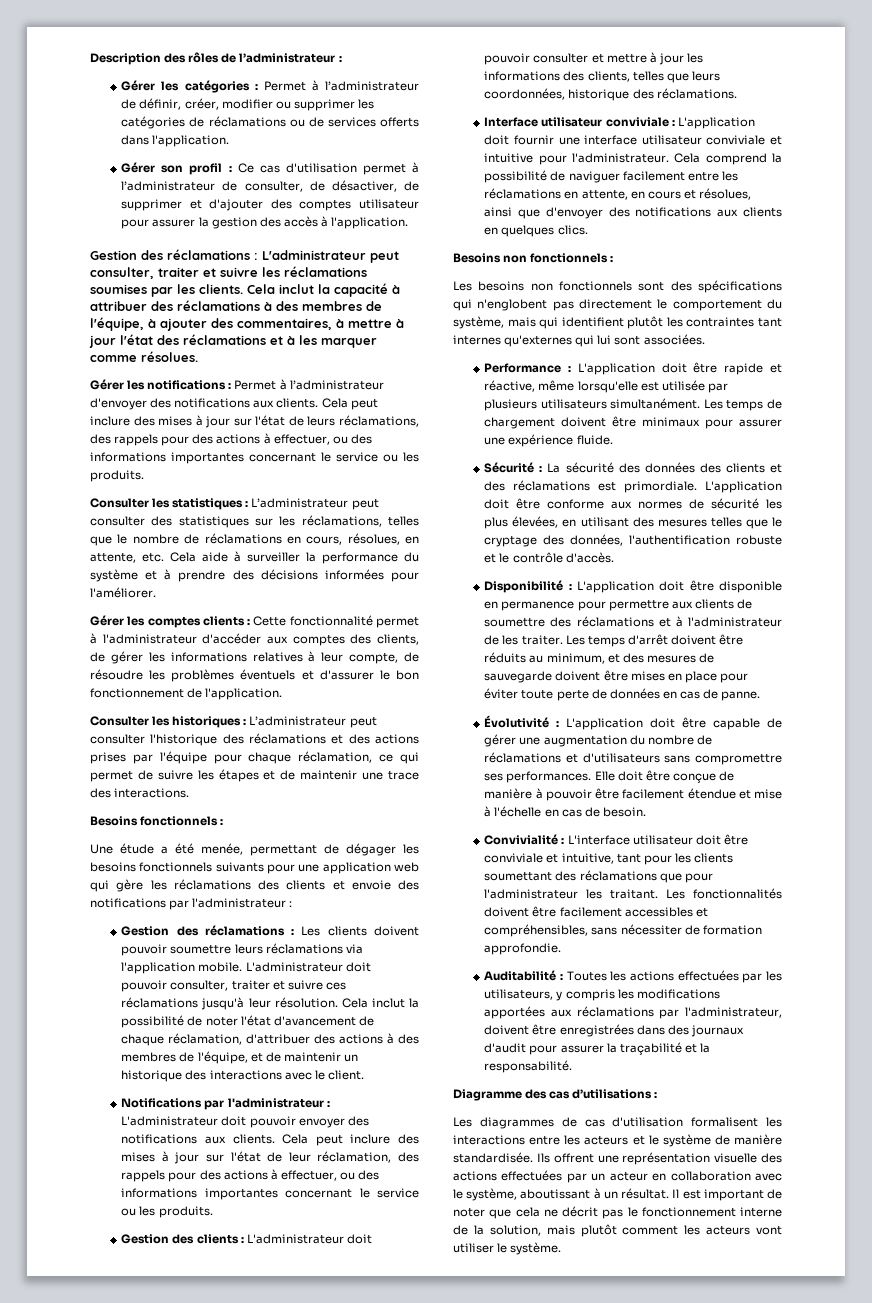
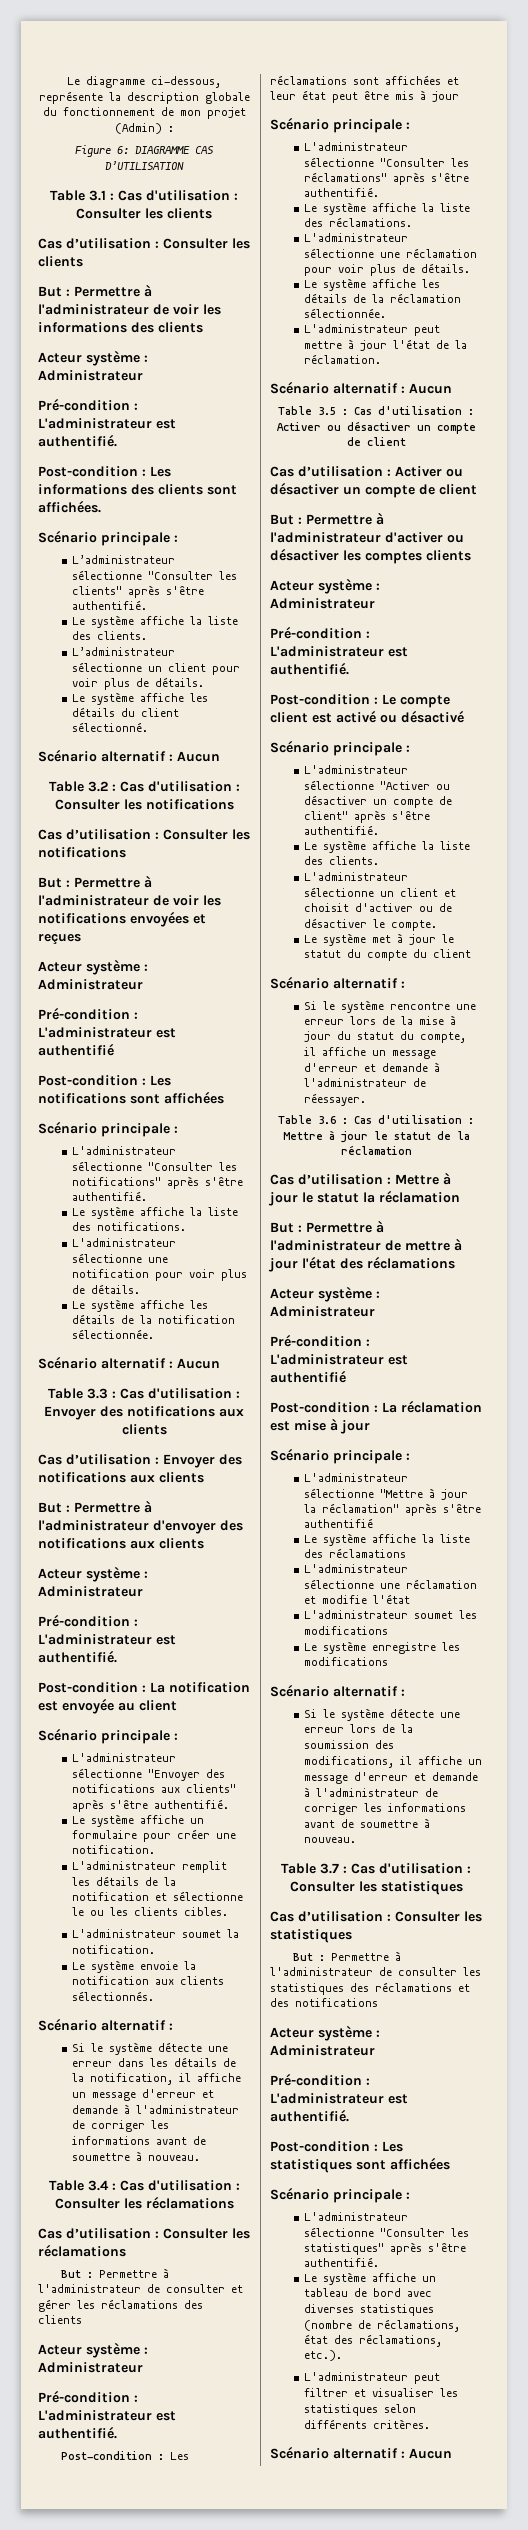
- Description des rôles de l’administrateur :
- Gérer les catégories : Permet à l’administrateur de définir, créer, modifier ou supprimer les catégories de réclamations ou de services offerts dans l'application.
- Gérer son profil : Ce cas d'utilisation permet à l’administrateur de consulter, de désactiver, de supprimer et d'ajouter des comptes utilisateur pour assurer la gestion des accès à l'application.
- Gestion des réclamations : L'administrateur peut consulter, traiter et suivre les réclamations soumises par les clients. Cela inclut la capacité à attribuer des réclamations à des membres de l'équipe, à ajouter des commentaires, à mettre à jour l'état des réclamations et à les marquer comme résolues.
- Gérer les notifications : Permet à l’administrateur d'envoyer des notifications aux clients. Cela peut inclure des mises à jour sur l'état de leurs réclamations, des rappels pour des actions à effectuer, ou des informations importantes concernant le service ou les produits.
- Consulter les statistiques : L’administrateur peut consulter des statistiques sur les réclamations, telles que le nombre de réclamations en cours, résolues, en attente, etc. Cela aide à surveiller la performance du système et à prendre des décisions informées pour l'améliorer.
- Gérer les comptes clients : Cette fonctionnalité permet à l'administrateur d'accéder aux comptes des clients, de gérer les informations relatives à leur compte, de résoudre les problèmes éventuels et d'assurer le bon fonctionnement de l'application.
- Consulter les historiques : L’administrateur peut consulter l'historique des réclamations et des actions prises par l'équipe pour chaque réclamation, ce qui permet de suivre les étapes et de maintenir une trace des interactions.
- Besoins fonctionnels :
- Une étude a été menée, permettant de dégager les besoins fonctionnels suivants pour une application web qui gère les réclamations des clients et envoie des notifications par l'administrateur :
- Gestion des réclamations : Les clients doivent pouvoir soumettre leurs réclamations via l'application mobile. L'administrateur doit pouvoir consulter, traiter et suivre ces réclamations jusqu'à leur résolution. Cela inclut la possibilité de noter l'état d'avancement de chaque réclamation, d'attribuer des actions à des membres de l'équipe, et de maintenir un historique des interactions avec le client.
- Notifications par l'administrateur : L'administrateur doit pouvoir envoyer des notifications aux clients. Cela peut inclure des mises à jour sur l'état de leur réclamation, des rappels pour des actions à effectuer, ou des informations importantes concernant le service ou les produits.
- Gestion des clients : L'administrateur doit pouvoir consulter et mettre à jour les informations des clients, telles que leurs coordonnées, historique des réclamations.
- Interface utilisateur conviviale : L'application doit fournir une interface utilisateur conviviale et intuitive pour l'administrateur. Cela comprend la possibilité de naviguer facilement entre les réclamations en attente, en cours et résolues, ainsi que d'envoyer des notifications aux clients en quelques clics.
- Besoins non fonctionnels :
- Les besoins non fonctionnels sont des spécifications qui n'englobent pas directement le comportement du système, mais qui identifient plutôt les contraintes tant internes qu'externes qui lui sont associées.
- Performance : L'application doit être rapide et réactive, même lorsqu'elle est utilisée par plusieurs utilisateurs simultanément. Les temps de chargement doivent être minimaux pour assurer une expérience fluide.
- Sécurité : La sécurité des données des clients et des réclamations est primordiale. L'application doit être conforme aux normes de sécurité les plus élevées, en utilisant des mesures telles que le cryptage des données, l'authentification robuste et le contrôle d'accès.
- Disponibilité : L'application doit être disponible en permanence pour permettre aux clients de soumettre des réclamations et à l'administrateur de les traiter. Les temps d'arrêt doivent être réduits au minimum, et des mesures de sauvegarde doivent être mises en place pour éviter toute perte de données en cas de panne.
- Évolutivité : L'application doit être capable de gérer une augmentation du nombre de réclamations et d'utilisateurs sans compromettre ses performances. Elle doit être conçue de manière à pouvoir être facilement étendue et mise à l'échelle en cas de besoin.
- Convivialité : L'interface utilisateur doit être conviviale et intuitive, tant pour les clients soumettant des réclamations que pour l'administrateur les traitant. Les fonctionnalités doivent être facilement accessibles et compréhensibles, sans nécessiter de formation approfondie.
- Auditabilité : Toutes les actions effectuées par les utilisateurs, y compris les modifications apportées aux réclamations par l'administrateur, doivent être enregistrées dans des journaux d'audit pour assurer la traçabilité et la responsabilité.
- Diagramme des cas d’utilisations :
- Les diagrammes de cas d'utilisation formalisent les interactions entre les acteurs et le système de manière standardisée. Ils offrent une représentation visuelle des actions effectuées par un acteur en collaboration avec le système, aboutissant à un résultat. Il est important de noter que cela ne décrit pas le fonctionnement interne de la solution, mais plutôt comment les acteurs vont utiliser le système.
+ Le diagramme ci-dessous, représente la description globale du fonctionnement de mon projet (Admin) :
+ Figure 6: DIAGRAMME CAS D’UTILISATION
+ Table 3.1 : Cas d'utilisation : Consulter les clients
+ Cas d’utilisation : Consulter les clients
+ But : Permettre à l'administrateur de voir les informations des clients
+ Acteur système : Administrateur
+ Pré-condition : L'administrateur est authentifié.
+ Post-condition : Les informations des clients sont affichées.
+ Scénario principale :
+ L’administrateur sélectionne "Consulter les clients" après s'être authentifié.
+ Le système affiche la liste des clients.
+ L’administrateur sélectionne un client pour voir plus de détails.
+ Le système affiche les détails du client sélectionné.
+ Scénario alternatif : Aucun
+ Table 3.2 : Cas d'utilisation : Consulter les notifications
+ Cas d’utilisation : Consulter les notifications
+ But : Permettre à l'administrateur de voir les notifications envoyées et reçues
+ Acteur système : Administrateur
+ Pré-condition : L'administrateur est authentifié
+ Post-condition : Les notifications sont affichées
+ Scénario principale :
+ L'administrateur sélectionne "Consulter les notifications" après s'être authentifié.
+ Le système affiche la liste des notifications.
+ L'administrateur sélectionne une notification pour voir plus de détails.
+ Le système affiche les détails de la notification sélectionnée.
+ Scénario alternatif : Aucun
+ Table 3.3 : Cas d'utilisation : Envoyer des notifications aux clients
+ Cas d’utilisation : Envoyer des notifications aux clients
+ But : Permettre à l'administrateur d'envoyer des notifications aux clients
+ Acteur système : Administrateur
+ Pré-condition : L'administrateur est authentifié.
+ Post-condition : La notification est envoyée au client
+ Scénario principale :
+ L'administrateur sélectionne "Envoyer des notifications aux clients" après s'être authentifié.
+ Le système affiche un formulaire pour créer une notification.
+ L'administrateur remplit les détails de la notification et sélectionne le ou les clients cibles.
+ L'administrateur soumet la notification.
+ Le système envoie la notification aux clients sélectionnés.
+ Scénario alternatif :
+ Si le système détecte une erreur dans les détails de la notification, il affiche un message d'erreur et demande à l'administrateur de corriger les informations avant de soumettre à nouveau.
+ Table 3.4 : Cas d'utilisation : Consulter les réclamations
+ Cas d’utilisation : Consulter les réclamations
+ But : Permettre à l'administrateur de consulter et gérer les réclamations des clients
+ Acteur système : Administrateur
+ Pré-condition : L'administrateur est authentifié.
+ Post-condition : Les réclamations sont affichées et leur état peut être mis à jour
+ Scénario principale :
+ L'administrateur sélectionne "Consulter les réclamations" après s'être authentifié.
+ Le système affiche la liste des réclamations.
+ L'administrateur sélectionne une réclamation pour voir plus de détails.
+ Le système affiche les détails de la réclamation sélectionnée.
+ L'administrateur peut mettre à jour l'état de la réclamation.
+ Scénario alternatif : Aucun
+ Table 3.5 : Cas d'utilisation : Activer ou désactiver un compte de client
+ Cas d’utilisation : Activer ou désactiver un compte de client
+ But : Permettre à l'administrateur d'activer ou désactiver les comptes clients
+ Acteur système : Administrateur
+ Pré-condition : L'administrateur est authentifié.
+ Post-condition : Le compte client est activé ou désactivé
+ Scénario principale :
+ L'administrateur sélectionne "Activer ou désactiver un compte de client" après s'être authentifié.
+ Le système affiche la liste des clients.
+ L'administrateur sélectionne un client et choisit d'activer ou de désactiver le compte.
+ Le système met à jour le statut du compte du client
+ Scénario alternatif :
+ Si le système rencontre une erreur lors de la mise à jour du statut du compte, il affiche un message d'erreur et demande à l'administrateur de réessayer.
+ Table 3.6 : Cas d'utilisation : Mettre à jour le statut de la réclamation
+ Cas d’utilisation : Mettre à jour le statut la réclamation
+ But : Permettre à l'administrateur de mettre à jour l'état des réclamations
+ Acteur système : Administrateur
+ Pré-condition : L'administrateur est authentifié
+ Post-condition : La réclamation est mise à jour
+ Scénario principale :
+ L'administrateur sélectionne "Mettre à jour la réclamation" après s'être authentifié
+ Le système affiche la liste des réclamations
+ L'administrateur sélectionne une réclamation et modifie l'état
+ L'administrateur soumet les modifications
+ Le système enregistre les modifications
+ Scénario alternatif :
+ Si le système détecte une erreur lors de la soumission des modifications, il affiche un message d'erreur et demande à l'administrateur de corriger les informations avant de soumettre à nouveau.
+ Table 3.7 : Cas d'utilisation : Consulter les statistiques
+ Cas d’utilisation : Consulter les statistiques
+ But : Permettre à l'administrateur de consulter les statistiques des réclamations et des notifications
+ Acteur système : Administrateur
+ Pré-condition : L'administrateur est authentifié.
+ Post-condition : Les statistiques sont affichées
+ Scénario principale :
+ L'administrateur sélectionne "Consulter les statistiques" après s'être authentifié.
+ Le système affiche un tableau de bord avec diverses statistiques (nombre de réclamations, état des réclamations, etc.).
+ L'administrateur peut filtrer et visualiser les statistiques selon différents critères.
+ Scénario alternatif : Aucun

